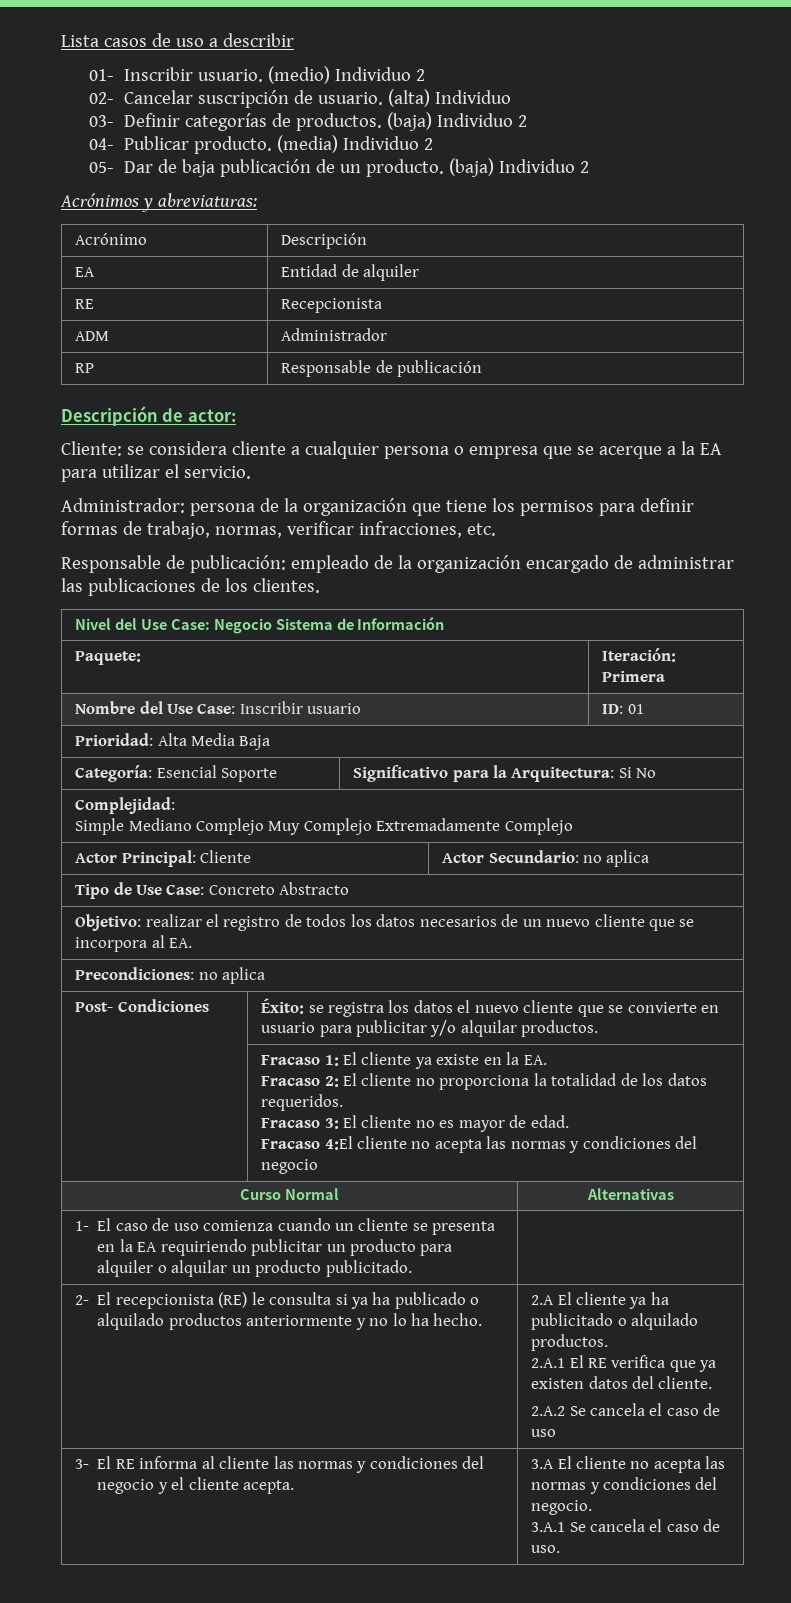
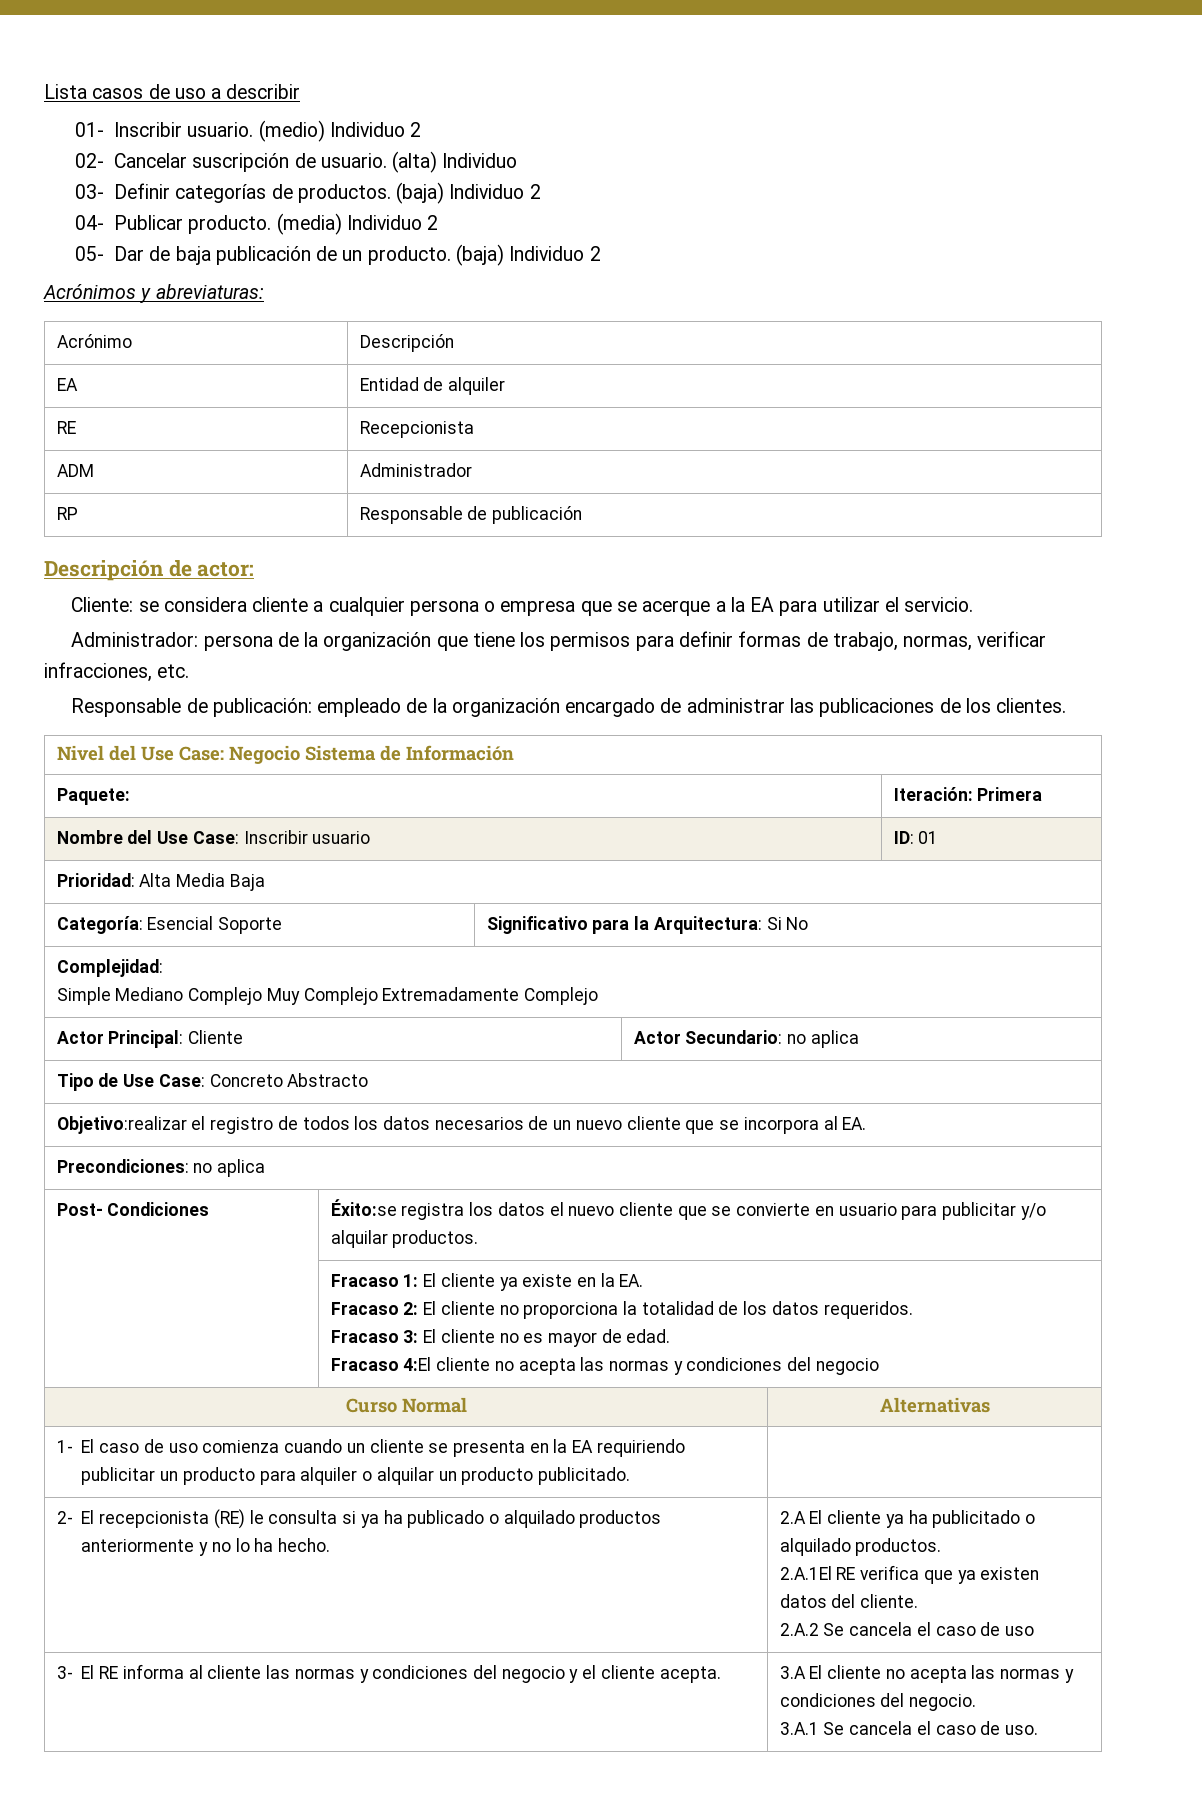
- Objetivo: realizar el registro de todos los datos necesarios de un nuevo cliente que se incorpora al EA.
+ Objetivo:realizar el registro de todos los datos necesarios de un nuevo cliente que se incorpora al EA.
- Post- Condiciones | Éxito: se registra los datos el nuevo cliente que se convierte en usuario para publicitar y/o alquilar productos.
+ Post- Condiciones | Éxito:se registra los datos el nuevo cliente que se convierte en usuario para publicitar y/o alquilar productos.
- 2.A.1 El RE verifica que ya existen datos del cliente.
+ 2.A.1El RE verifica que ya existen datos del cliente.

